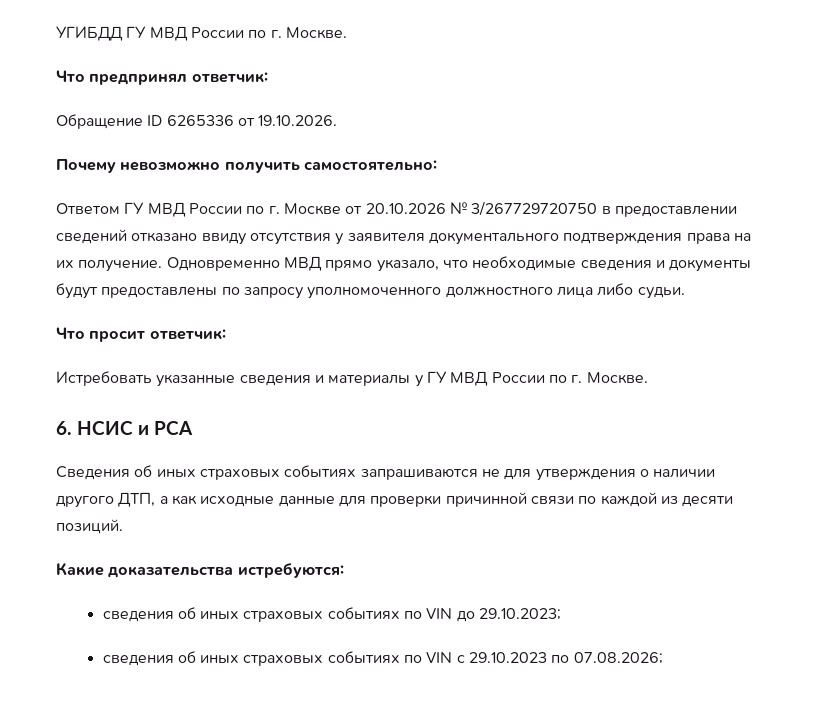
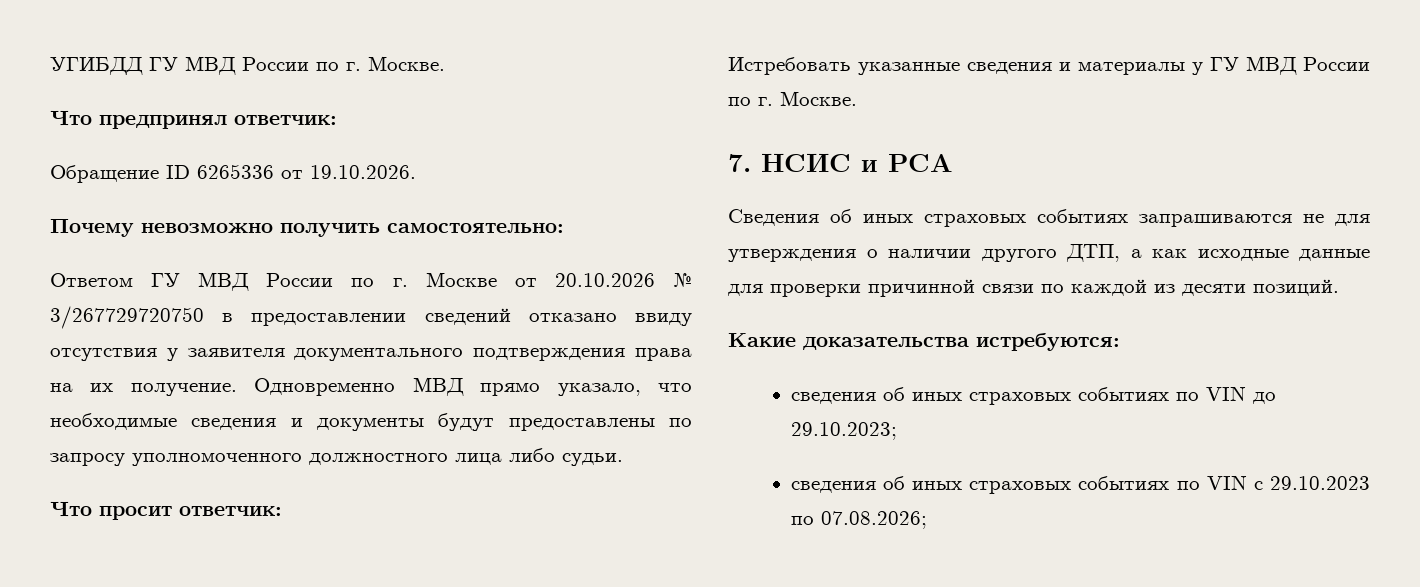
- 6. НСИС и РСА
+ 7. НСИС и РСА

